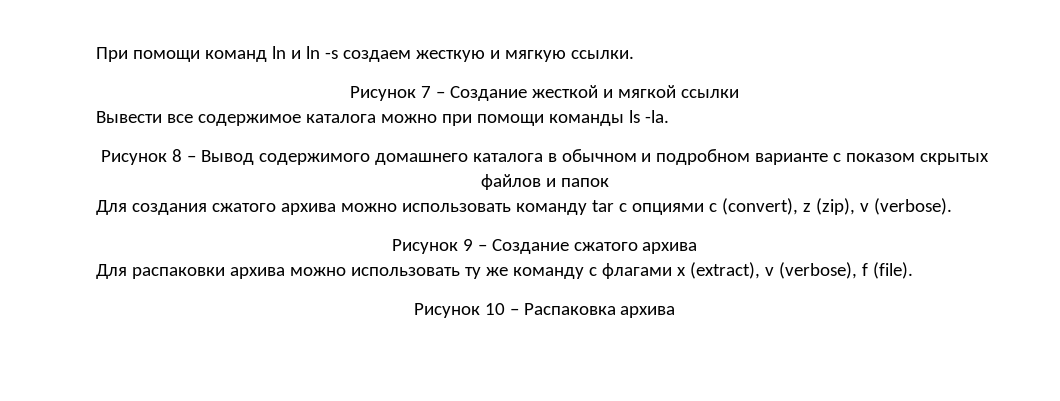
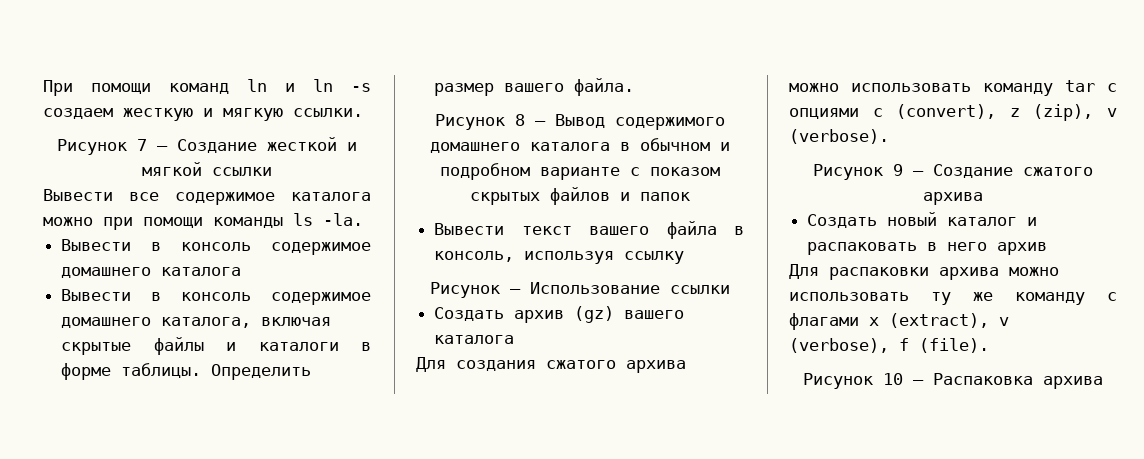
+ Вывести в консоль содержимое домашнего каталога
+ Вывести в консоль содержимое домашнего каталога, включая скрытые файлы и каталоги в форме таблицы. Определить размер вашего файла.
+ Вывести текст вашего файла в консоль, используя ссылку
+ Рисунок – Использование ссылки
+ Создать архив (gz) вашего каталога
+ Создать новый каталог и распаковать в него архив

